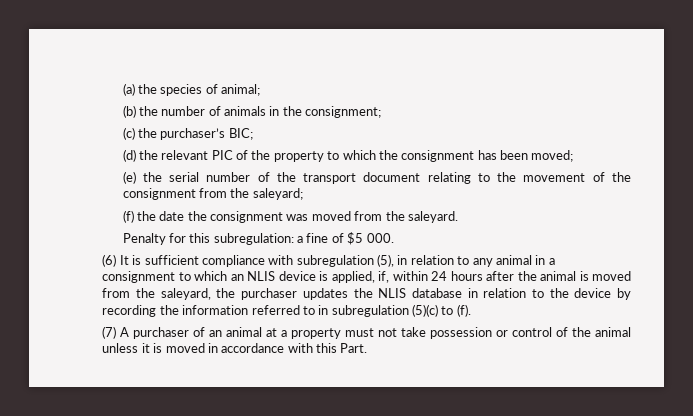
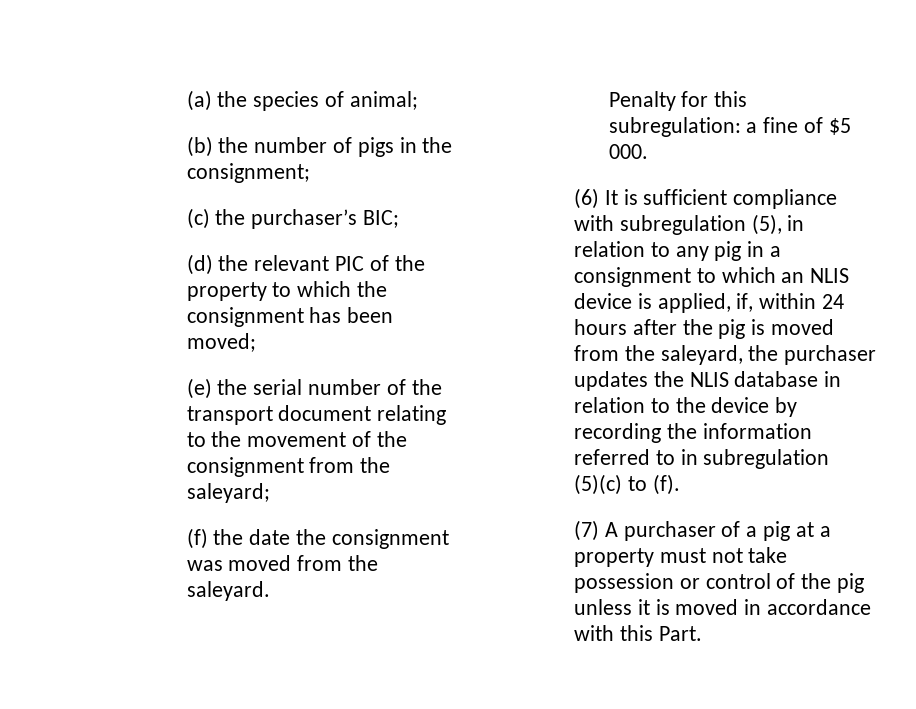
- (b) the number of animals in the consignment;
+ (b) the number of pigs in the consignment;
- (6) It is sufficient compliance with subregulation (5), in relation to any animal in a consignment to which an NLIS device is applied, if, within 24 hours after the animal is moved from the saleyard, the purchaser updates the NLIS database in relation to the device by recording the information referred to in subregulation (5)(c) to (f).
+ (6) It is sufficient compliance with subregulation (5), in relation to any pig in a consignment to which an NLIS device is applied, if, within 24 hours after the pig is moved from the saleyard, the purchaser updates the NLIS database in relation to the device by recording the information referred to in subregulation (5)(c) to (f).
- (7) A purchaser of an animal at a property must not take possession or control of the animal unless it is moved in accordance with this Part.
+ (7) A purchaser of a pig at a property must not take possession or control of the pig unless it is moved in accordance with this Part.

